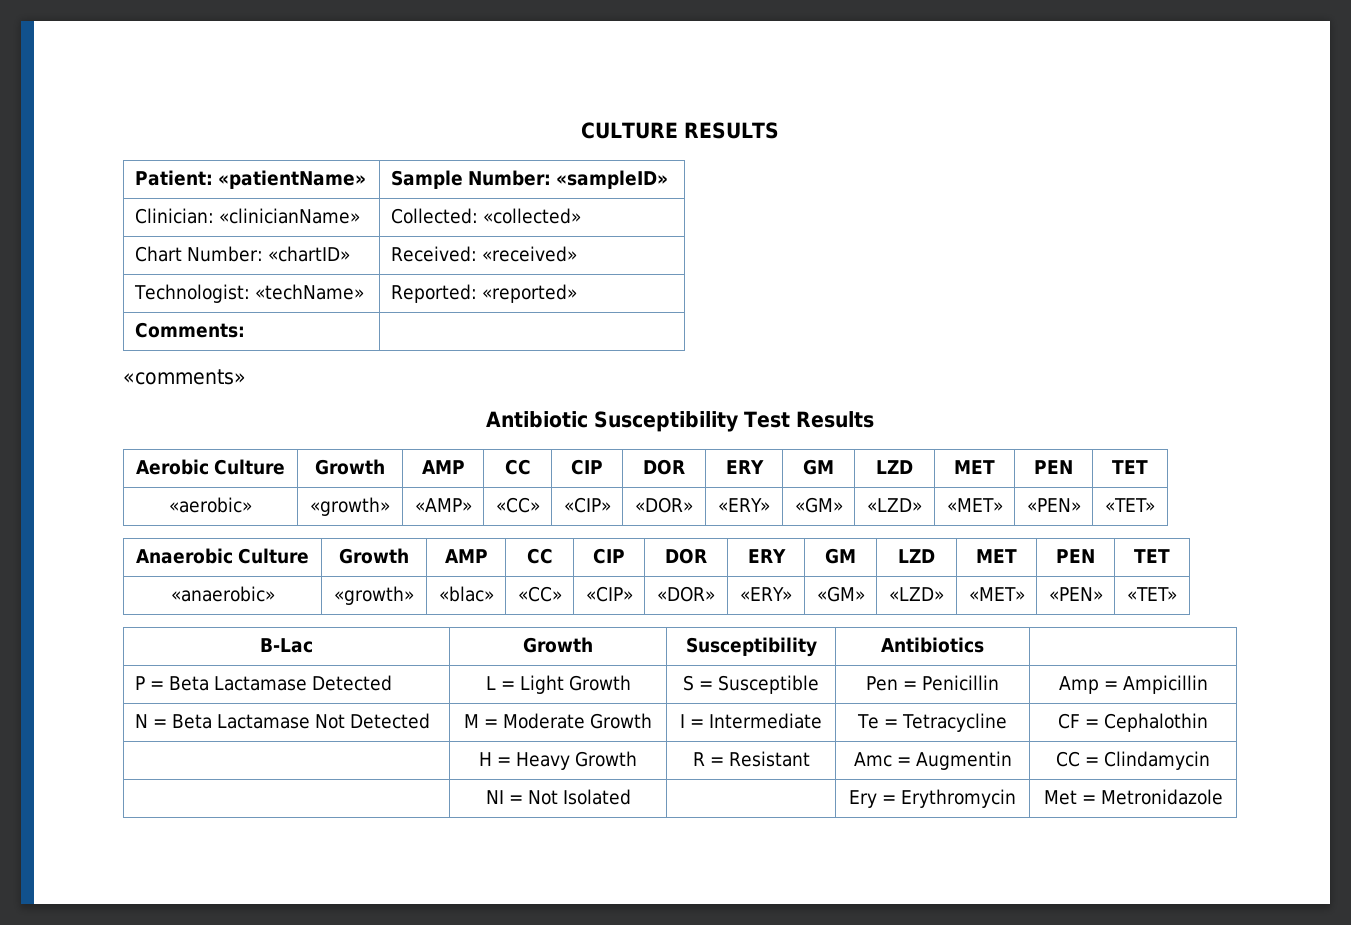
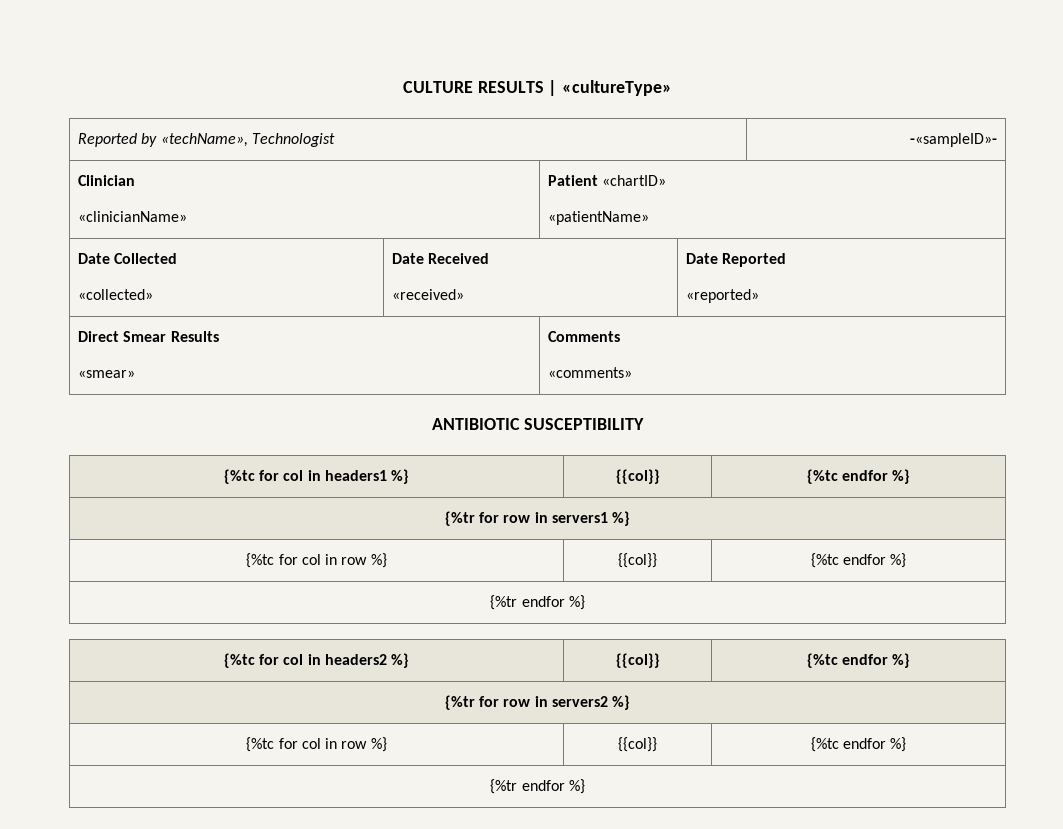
- CULTURE RESULTS
- Patient: «patientName» | Sample Number: «sampleID»
- Clinician: «clinicianName» | Collected: «collected»
- Chart Number: «chartID» | Received: «received»
- Technologist: «techName» | Reported: «reported»
- Comments: |
+ CULTURE RESULTS | «cultureType»
+ Reported by «techName», Technologist | -«sampleID»-
+ Clinician
+ «clinicianName» | Patient «chartID»
+ «patientName»
+ Date Collected
+ «collected» | Date Received
+ «received» | Date Reported
+ «reported»
+ Direct Smear Results
+ «smear» | Comments
  «comments»
- Antibiotic Susceptibility Test Results
- Aerobic Culture | Growth | AMP | CC | CIP | DOR | ERY | GM | LZD | MET | PEN | TET
- «aerobic» | «growth» | «AMP» | «CC» | «CIP» | «DOR» | «ERY» | «GM» | «LZD» | «MET» | «PEN» | «TET»
- Anaerobic Culture | Growth | AMP | CC | CIP | DOR | ERY | GM | LZD | MET | PEN | TET
- «anaerobic» | «growth» | «blac» | «CC» | «CIP» | «DOR» | «ERY» | «GM» | «LZD» | «MET» | «PEN» | «TET»
- B-Lac | Growth | Susceptibility | Antibiotics |
- P = Beta Lactamase Detected | L = Light Growth | S = Susceptible | Pen = Penicillin | Amp = Ampicillin
- N = Beta Lactamase Not Detected | M = Moderate Growth | I = Intermediate | Te = Tetracycline | CF = Cephalothin
- | H = Heavy Growth | R = Resistant | Amc = Augmentin | CC = Clindamycin
- | NI = Not Isolated | | Ery = Erythromycin | Met = Metronidazole
+ ANTIBIOTIC SUSCEPTIBILITY
+ {%tc for col in headers1 %} | {{col}} | {%tc endfor %}
+ {%tr for row in servers1 %}
+ {%tc for col in row %} | {{col}} | {%tc endfor %}
+ {%tr endfor %}
+ {%tc for col in headers2 %} | {{col}} | {%tc endfor %}
+ {%tr for row in servers2 %}
+ {%tc for col in row %} | {{col}} | {%tc endfor %}
+ {%tr endfor %}

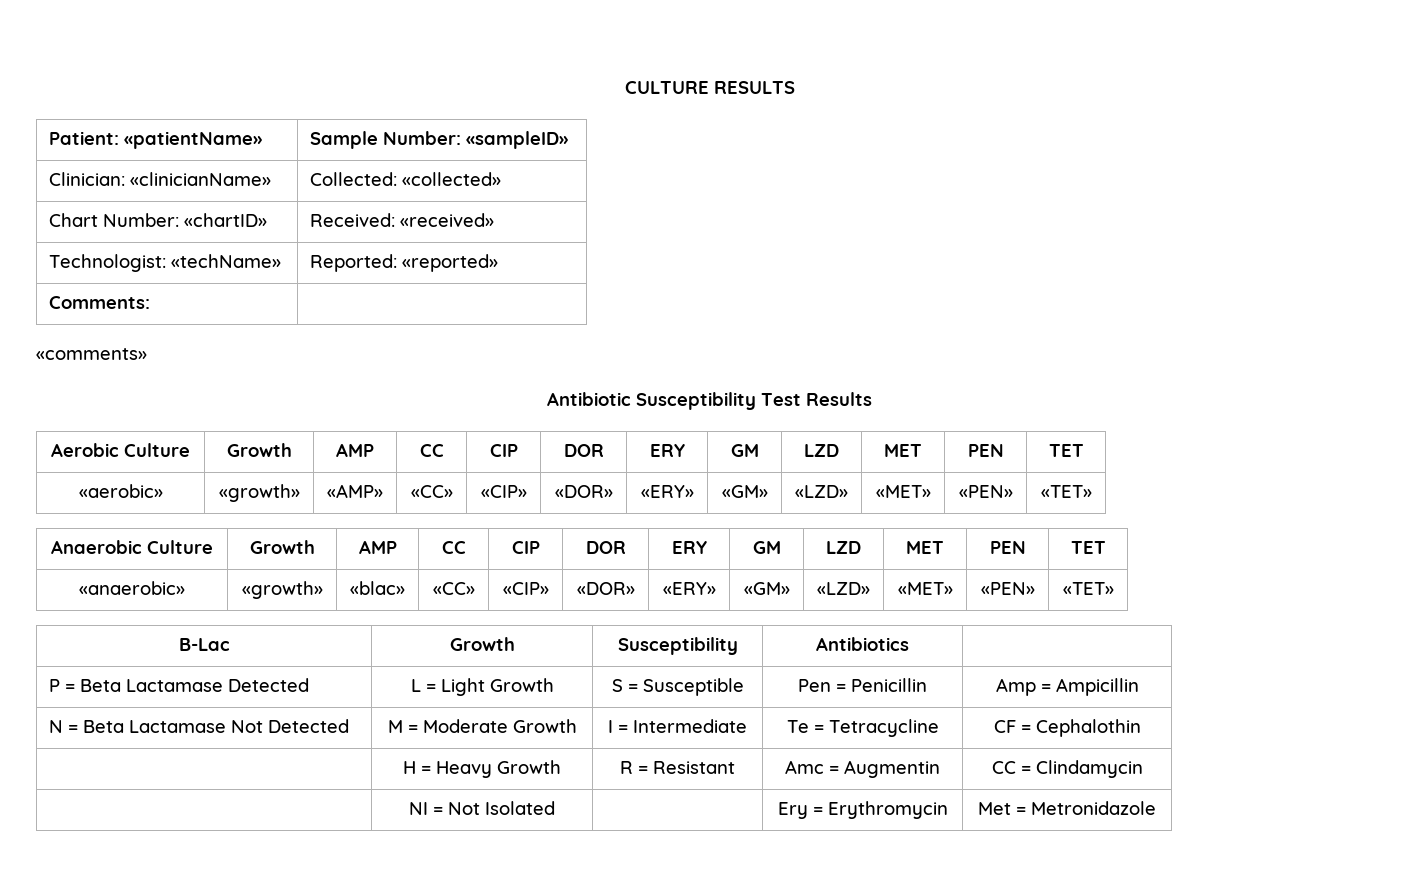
- CULTURE RESULTS | «cultureType»
- Reported by «techName», Technologist | -«sampleID»-
- Clinician
- «clinicianName» | Patient «chartID»
- «patientName»
- Date Collected
- «collected» | Date Received
- «received» | Date Reported
- «reported»
- Direct Smear Results
- «smear» | Comments
+ CULTURE RESULTS
+ Patient: «patientName» | Sample Number: «sampleID»
+ Clinician: «clinicianName» | Collected: «collected»
+ Chart Number: «chartID» | Received: «received»
+ Technologist: «techName» | Reported: «reported»
+ Comments: |
  «comments»
- ANTIBIOTIC SUSCEPTIBILITY
- {%tc for col in headers1 %} | {{col}} | {%tc endfor %}
- {%tr for row in servers1 %}
- {%tc for col in row %} | {{col}} | {%tc endfor %}
- {%tr endfor %}
- {%tc for col in headers2 %} | {{col}} | {%tc endfor %}
- {%tr for row in servers2 %}
- {%tc for col in row %} | {{col}} | {%tc endfor %}
- {%tr endfor %}
+ Antibiotic Susceptibility Test Results
+ Aerobic Culture | Growth | AMP | CC | CIP | DOR | ERY | GM | LZD | MET | PEN | TET
+ «aerobic» | «growth» | «AMP» | «CC» | «CIP» | «DOR» | «ERY» | «GM» | «LZD» | «MET» | «PEN» | «TET»
+ Anaerobic Culture | Growth | AMP | CC | CIP | DOR | ERY | GM | LZD | MET | PEN | TET
+ «anaerobic» | «growth» | «blac» | «CC» | «CIP» | «DOR» | «ERY» | «GM» | «LZD» | «MET» | «PEN» | «TET»
+ B-Lac | Growth | Susceptibility | Antibiotics |
+ P = Beta Lactamase Detected | L = Light Growth | S = Susceptible | Pen = Penicillin | Amp = Ampicillin
+ N = Beta Lactamase Not Detected | M = Moderate Growth | I = Intermediate | Te = Tetracycline | CF = Cephalothin
+ | H = Heavy Growth | R = Resistant | Amc = Augmentin | CC = Clindamycin
+ | NI = Not Isolated | | Ery = Erythromycin | Met = Metronidazole

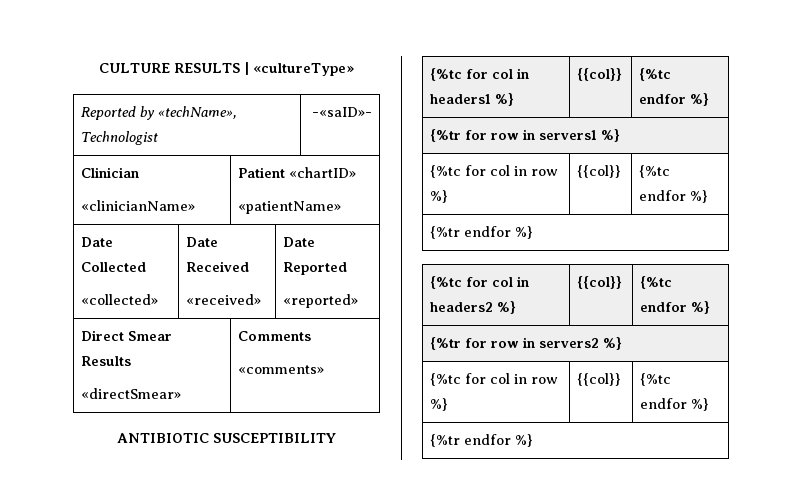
- CULTURE RESULTS
- Patient: «patientName» | Sample Number: «sampleID»
- Clinician: «clinicianName» | Collected: «collected»
- Chart Number: «chartID» | Received: «received»
- Technologist: «techName» | Reported: «reported»
- Comments: |
+ CULTURE RESULTS | «cultureType»
+ Reported by «techName», Technologist | -«saID»-
+ Clinician
+ «clinicianName» | Patient «chartID»
+ «patientName»
+ Date Collected
+ «collected» | Date Received
+ «received» | Date Reported
+ «reported»
+ Direct Smear Results
+ «directSmear» | Comments
  «comments»
- Antibiotic Susceptibility Test Results
- Aerobic Culture | Growth | AMP | CC | CIP | DOR | ERY | GM | LZD | MET | PEN | TET
- «aerobic» | «growth» | «AMP» | «CC» | «CIP» | «DOR» | «ERY» | «GM» | «LZD» | «MET» | «PEN» | «TET»
- Anaerobic Culture | Growth | AMP | CC | CIP | DOR | ERY | GM | LZD | MET | PEN | TET
- «anaerobic» | «growth» | «blac» | «CC» | «CIP» | «DOR» | «ERY» | «GM» | «LZD» | «MET» | «PEN» | «TET»
- B-Lac | Growth | Susceptibility | Antibiotics |
- P = Beta Lactamase Detected | L = Light Growth | S = Susceptible | Pen = Penicillin | Amp = Ampicillin
- N = Beta Lactamase Not Detected | M = Moderate Growth | I = Intermediate | Te = Tetracycline | CF = Cephalothin
- | H = Heavy Growth | R = Resistant | Amc = Augmentin | CC = Clindamycin
- | NI = Not Isolated | | Ery = Erythromycin | Met = Metronidazole
+ ANTIBIOTIC SUSCEPTIBILITY
+ {%tc for col in headers1 %} | {{col}} | {%tc endfor %}
+ {%tr for row in servers1 %}
+ {%tc for col in row %} | {{col}} | {%tc endfor %}
+ {%tr endfor %}
+ {%tc for col in headers2 %} | {{col}} | {%tc endfor %}
+ {%tr for row in servers2 %}
+ {%tc for col in row %} | {{col}} | {%tc endfor %}
+ {%tr endfor %}

